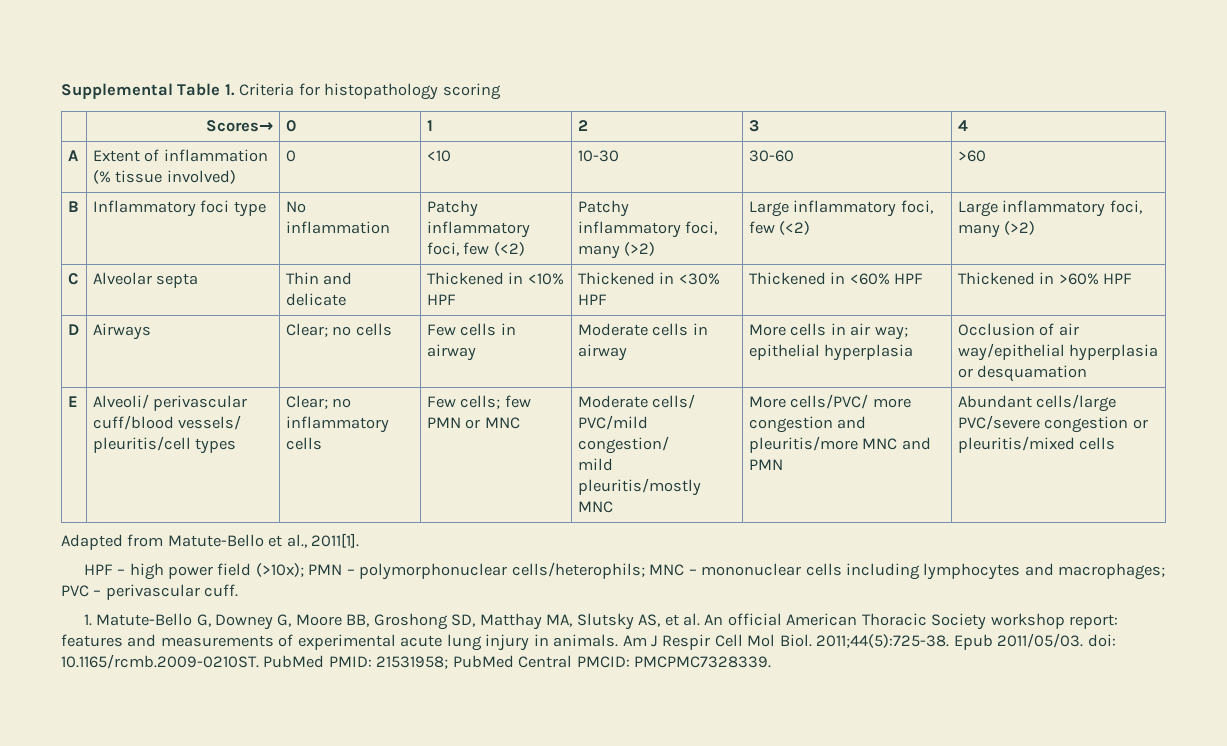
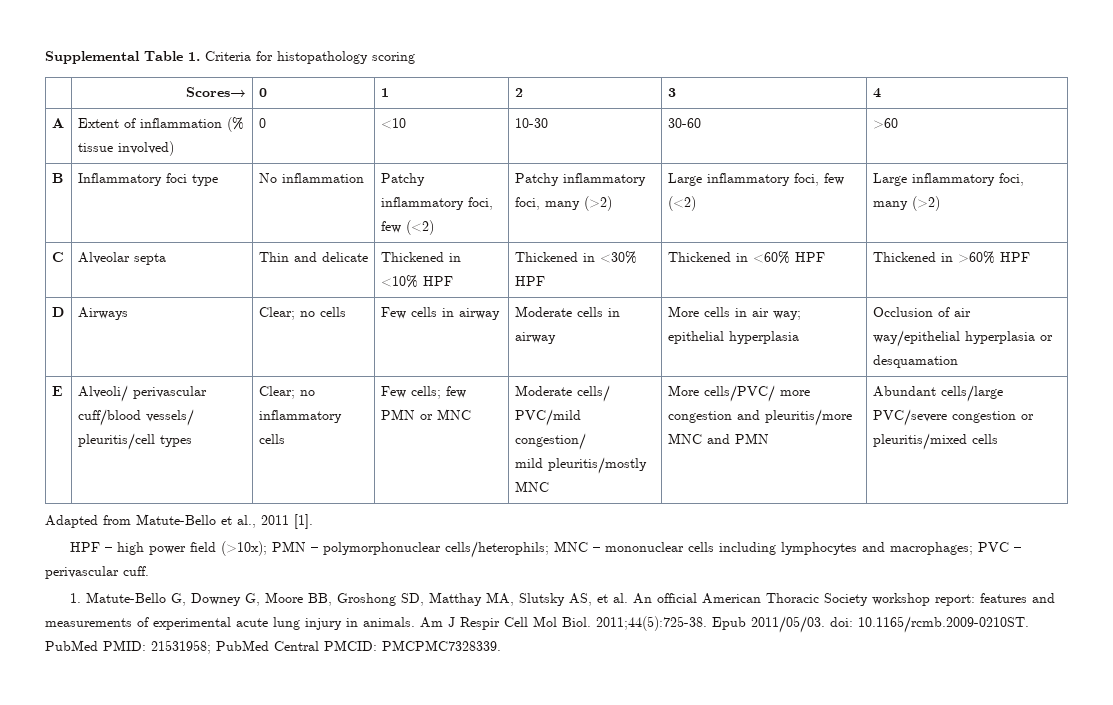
- Adapted from Matute-Bello et al., 2011[1].
+ Adapted from Matute-Bello et al., 2011 [1].

